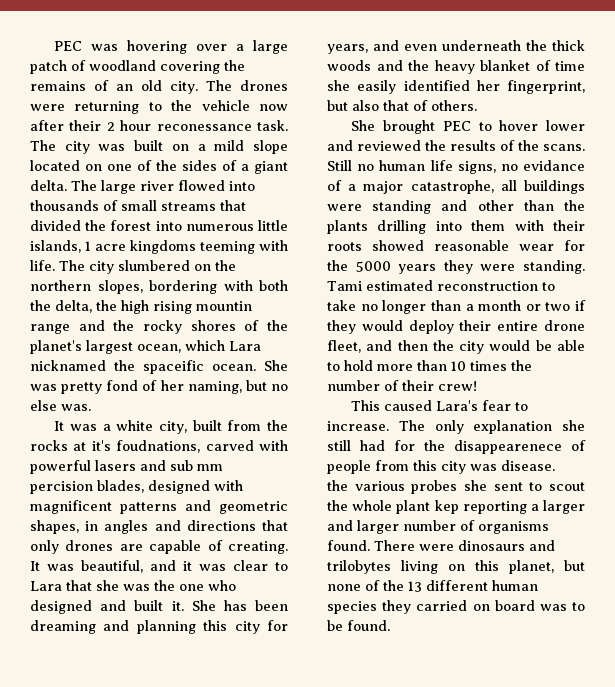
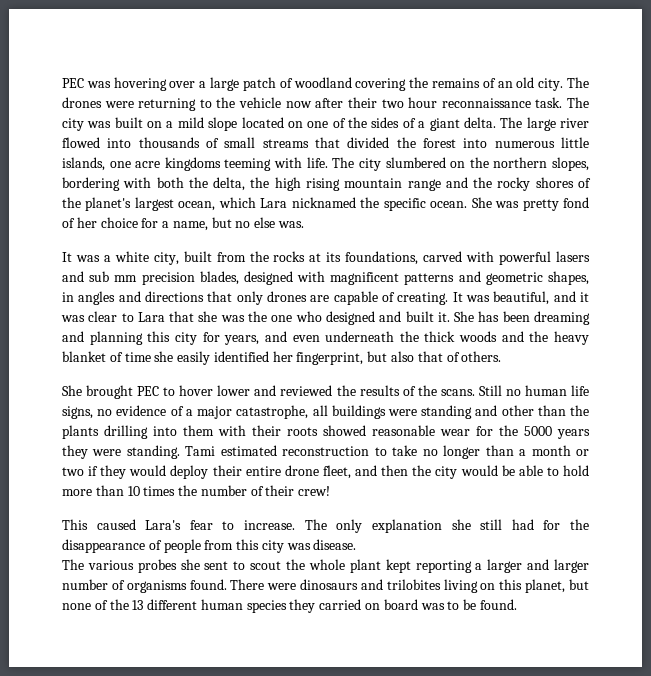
- The drones were returning to the vehicle now after their 2 hour reconessance task.
+ The drones were returning to the vehicle now after their two hour reconnaissance task.
- The large river flowed into thousands of small streams that divided the forest into numerous little islands, 1 acre kingdoms teeming with life.
+ The large river flowed into thousands of small streams that divided the forest into numerous little islands, one acre kingdoms teeming with life.
- The city slumbered on the northern slopes, bordering with both the delta, the high rising mountin range and the rocky shores of the planet's largest ocean, which Lara nicknamed the spaceific ocean.
+ The city slumbered on the northern slopes, bordering with both the delta, the high rising mountain range and the rocky shores of the planet's largest ocean, which Lara nicknamed the specific ocean.
- She was pretty fond of her naming, but no else was.
+ She was pretty fond of her choice for a name, but no else was.
- It was a white city, built from the rocks at it's foudnations, carved with powerful lasers and sub mm percision blades, designed with magnificent patterns and geometric shapes, in angles and directions that only drones are capable of creating.
+ It was a white city, built from the rocks at its foundations, carved with powerful lasers and sub mm precision blades, designed with magnificent patterns and geometric shapes, in angles and directions that only drones are capable of creating.
- Still no human life signs, no evidance of a major catastrophe, all buildings were standing and other than the plants drilling into them with their roots showed reasonable wear for the 5000 years they were standing.
+ Still no human life signs, no evidence of a major catastrophe, all buildings were standing and other than the plants drilling into them with their roots showed reasonable wear for the 5000 years they were standing.
- The only explanation she still had for the disappearenece of people from this city was disease.
+ The only explanation she still had for the disappearance of people from this city was disease.
- the various probes she sent to scout the whole plant kep reporting a larger and larger number of organisms found.
+ The various probes she sent to scout the whole plant kept reporting a larger and larger number of organisms found.
- There were dinosaurs and trilobytes living on this planet, but none of the 13 different human species they carried on board was to be found.
+ There were dinosaurs and trilobites living on this planet, but none of the 13 different human species they carried on board was to be found.

